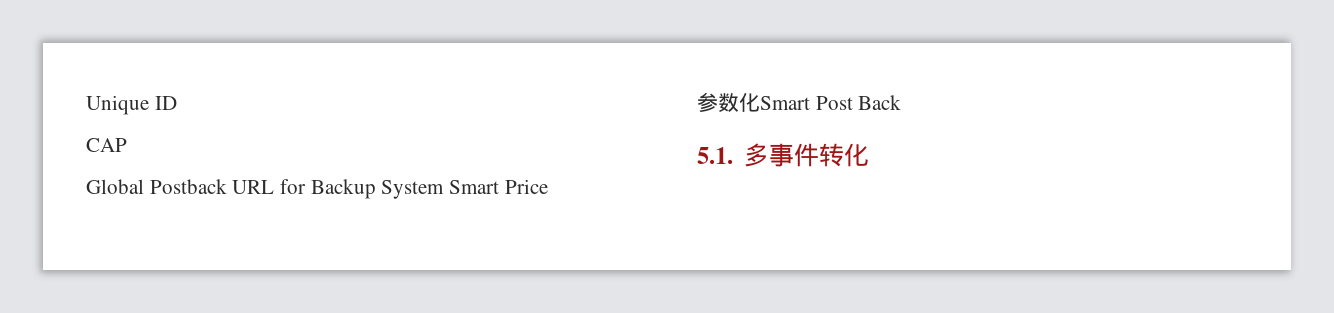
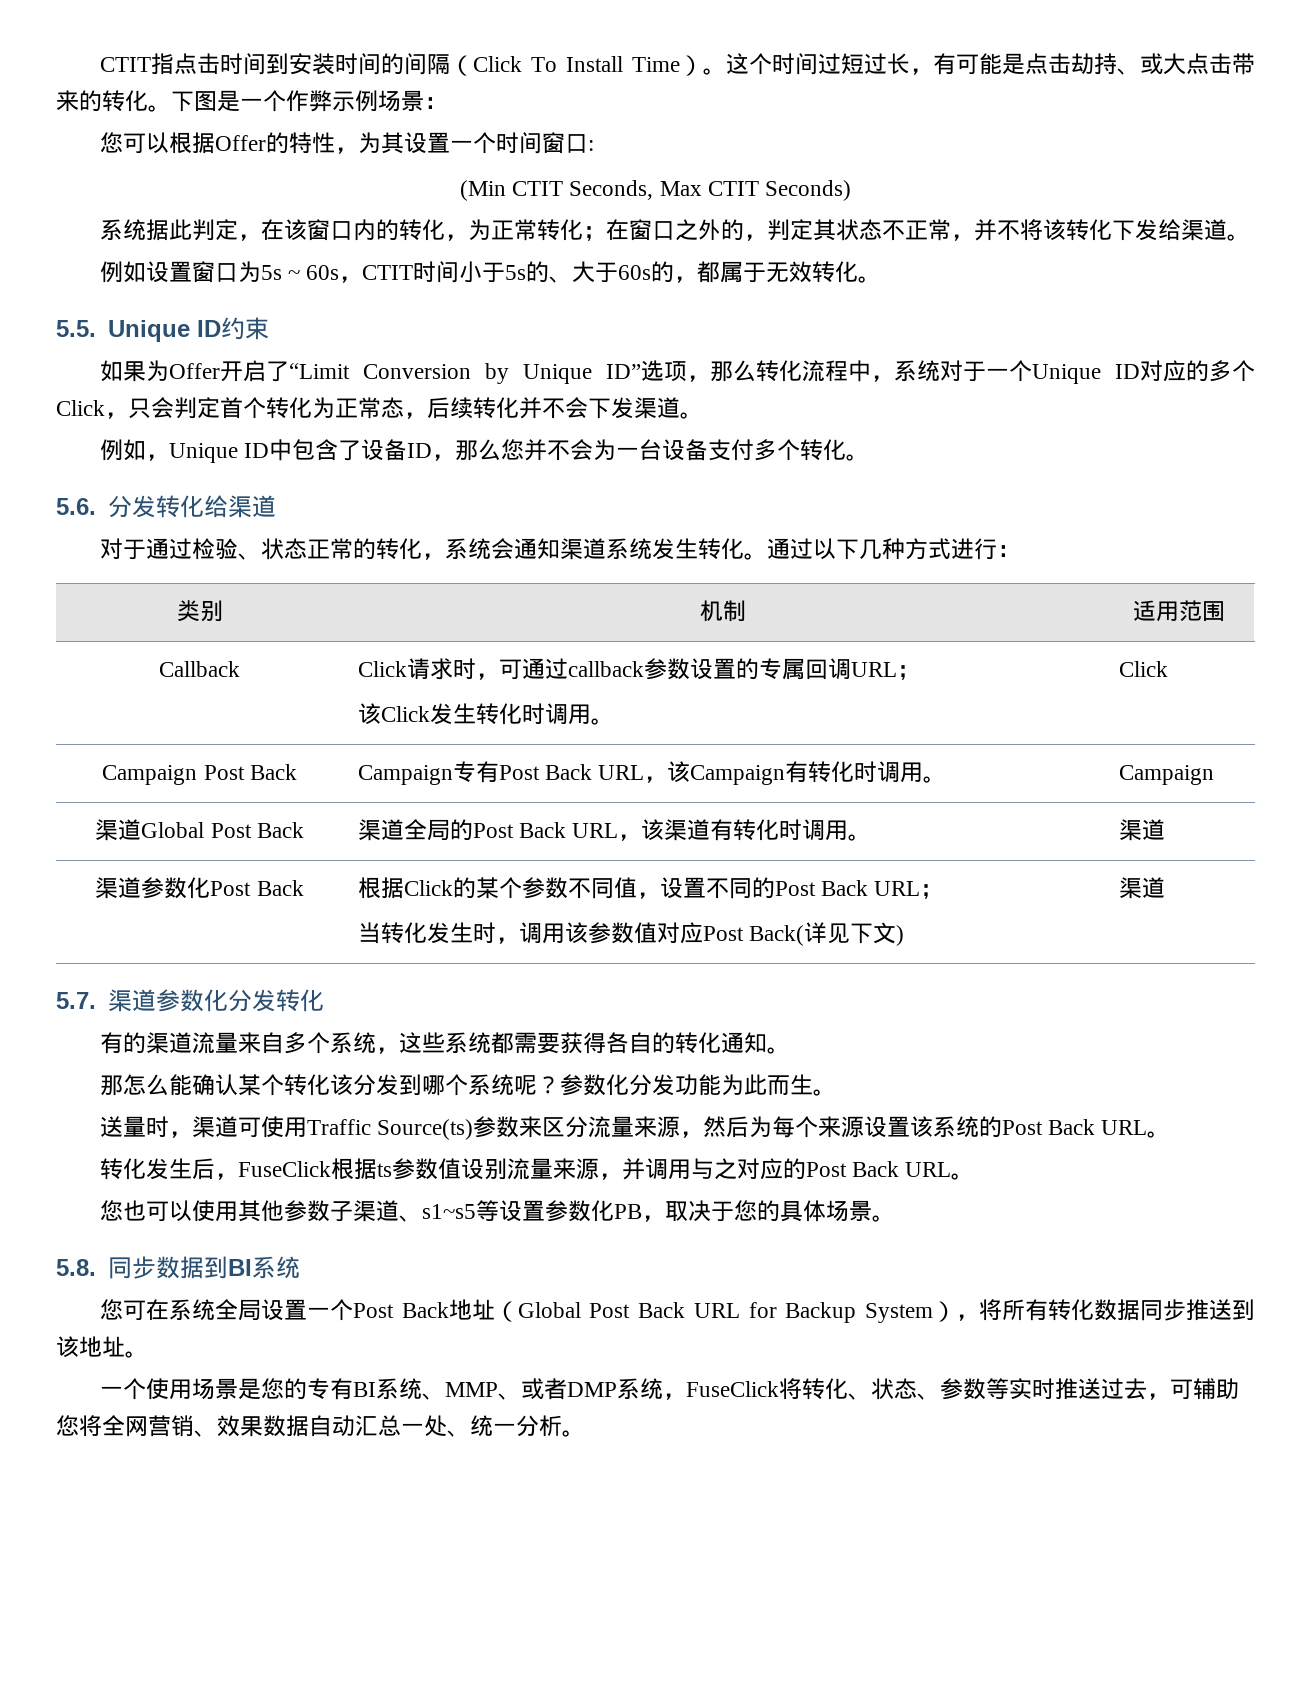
- Unique ID
- CAP
- Global Postback URL for Backup System Smart Price
- 参数化Smart Post Back
- 5.1.多事件转化
+ CTIT指点击时间到安装时间的间隔（Click To Install Time）。这个时间过短过长，有可能是点击劫持、或大点击带来的转化。下图是一个作弊示例场景：
+ 您可以根据Offer的特性，为其设置一个时间窗口:
+ (Min CTIT Seconds, Max CTIT Seconds)
+ 系统据此判定，在该窗口内的转化，为正常转化；在窗口之外的，判定其状态不正常，并不将该转化下发给渠道。
+ 例如设置窗口为5s ~ 60s，CTIT时间小于5s的、大于60s的，都属于无效转化。
+ 5.5. Unique ID约束
+ 如果为Offer开启了“Limit Conversion by Unique ID”选项，那么转化流程中，系统对于一个Unique ID对应的多个Click，只会判定首个转化为正常态，后续转化并不会下发渠道。
+ 例如，Unique ID中包含了设备ID，那么您并不会为一台设备支付多个转化。
+ 5.6.分发转化给渠道
+ 对于通过检验、状态正常的转化，系统会通知渠道系统发生转化。通过以下几种方式进行：
+ 类别 | 机制 | 适用范围
+ Callback | Click请求时，可通过callback参数设置的专属回调URL；
+ 该Click发生转化时调用。 | Click
+ Campaign Post Back | Campaign专有Post Back URL，该Campaign有转化时调用。 | Campaign
+ 渠道Global Post Back | 渠道全局的Post Back URL，该渠道有转化时调用。 | 渠道
+ 渠道参数化Post Back | 根据Click的某个参数不同值，设置不同的Post Back URL；
+ 当转化发生时，调用该参数值对应Post Back(详见下文) | 渠道
+ 5.7.渠道参数化分发转化
+ 有的渠道流量来自多个系统，这些系统都需要获得各自的转化通知。
+ 那怎么能确认某个转化该分发到哪个系统呢？参数化分发功能为此而生。
+ 送量时，渠道可使用Traffic Source(ts)参数来区分流量来源，然后为每个来源设置该系统的Post Back URL。
+ 转化发生后，FuseClick根据ts参数值设别流量来源，并调用与之对应的Post Back URL。
+ 您也可以使用其他参数子渠道、s1~s5等设置参数化PB，取决于您的具体场景。
+ 5.8.同步数据到BI系统
+ 您可在系统全局设置一个Post Back地址（Global Post Back URL for Backup System），将所有转化数据同步推送到该地址。
+ 一个使用场景是您的专有BI系统、MMP、或者DMP系统，FuseClick将转化、状态、参数等实时推送过去，可辅助您将全网营销、效果数据自动汇总一处、统一分析。

